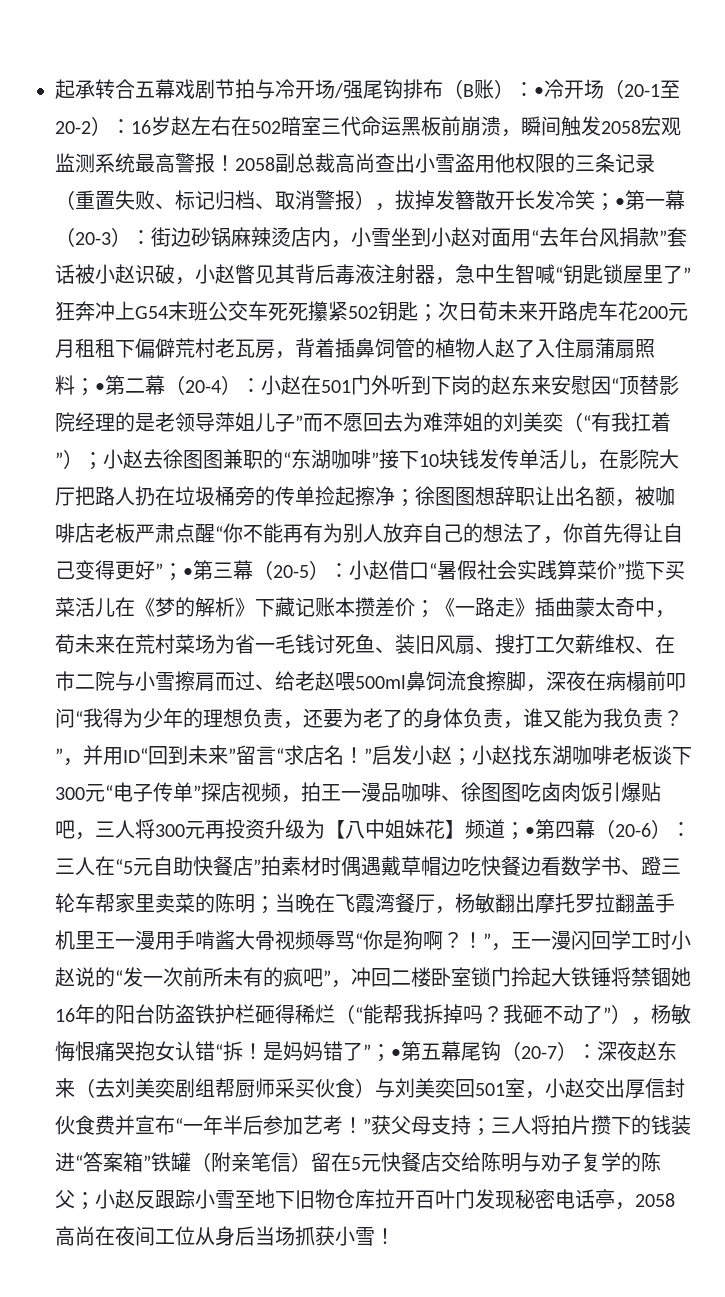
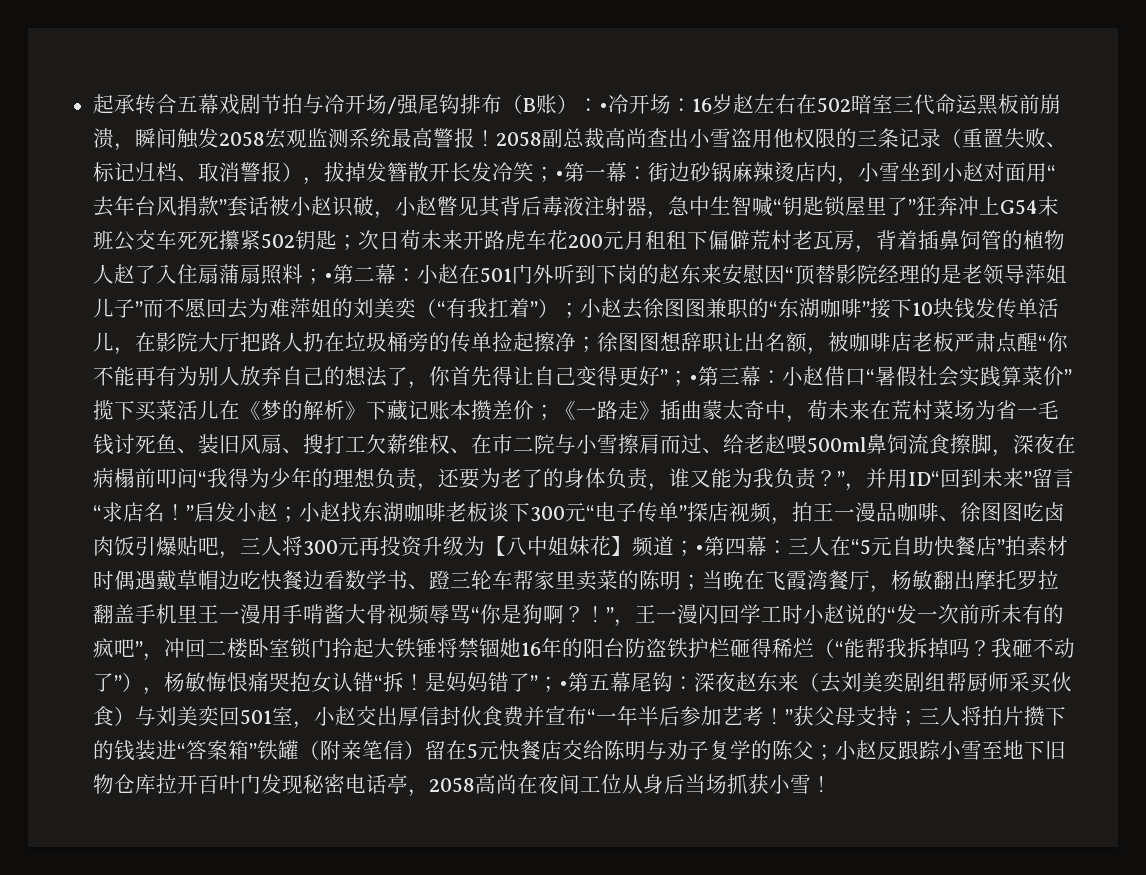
- 起承转合五幕戏剧节拍与冷开场/强尾钩排布（B账）：•冷开场（20-1至20-2）：16岁赵左右在502暗室三代命运黑板前崩溃，瞬间触发2058宏观监测系统最高警报！
+ 起承转合五幕戏剧节拍与冷开场/强尾钩排布（B账）：•冷开场：16岁赵左右在502暗室三代命运黑板前崩溃，瞬间触发2058宏观监测系统最高警报！
- •第一幕（20-3）：
+ •第一幕：
- •第二幕（20-4）：
+ •第二幕：
- •第三幕（20-5）：
+ •第三幕：
- •第四幕（20-6）：
+ •第四幕：
- •第五幕尾钩（20-7）：
+ •第五幕尾钩：

